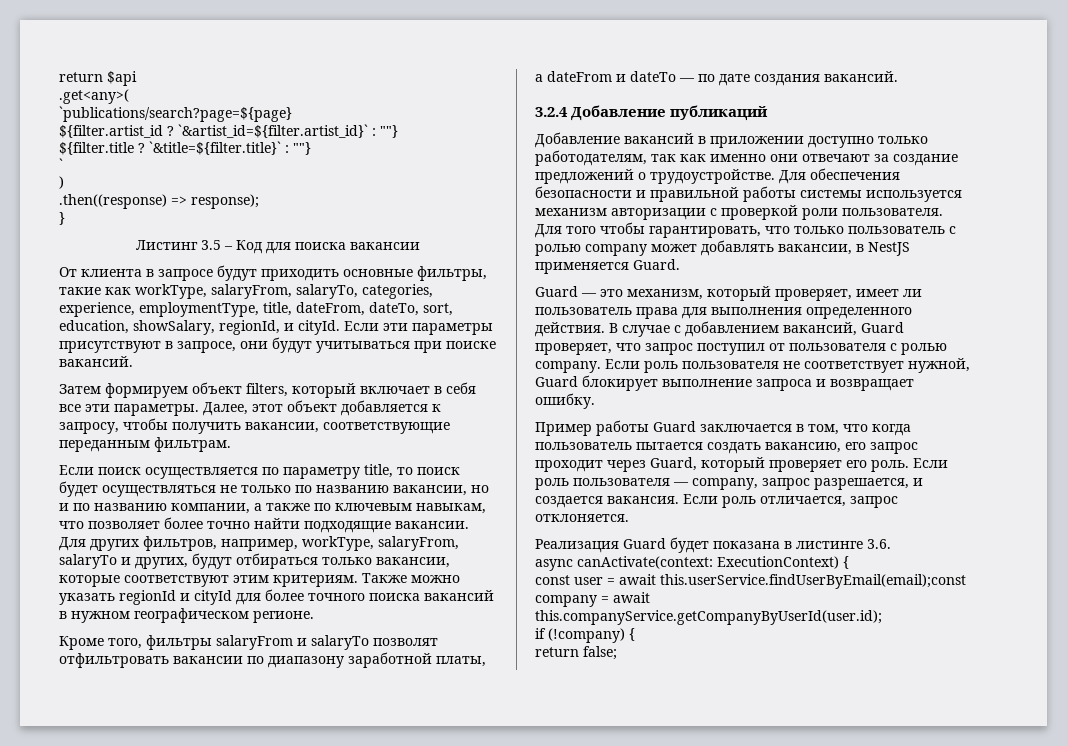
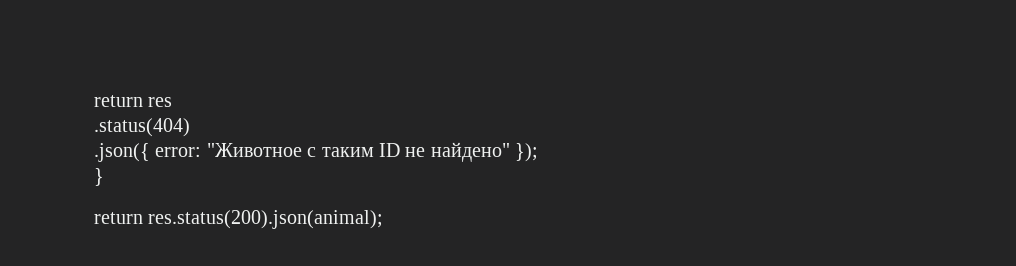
- return $api
- .get<any>(
- `publications/search?page=${page}
- ${filter.artist_id ? `&artist_id=${filter.artist_id}` : ""}
- ${filter.title ? `&title=${filter.title}` : ""}
- `
- )
- .then((response) => response);
+ return res
+ .status(404)
+ .json({ error: "Животное с таким ID не найдено" });
  }
- Листинг 3.5 – Код для поиска вакансии
- От клиента в запросе будут приходить основные фильтры, такие как workType, salaryFrom, salaryTo, categories, experience, employmentType, title, dateFrom, dateTo, sort, education, showSalary, regionId, и cityId. Если эти параметры присутствуют в запросе, они будут учитываться при поиске вакансий.
- Затем формируем объект filters, который включает в себя все эти параметры. Далее, этот объект добавляется к запросу, чтобы получить вакансии, соответствующие переданным фильтрам.
- Если поиск осуществляется по параметру title, то поиск будет осуществляться не только по названию вакансии, но и по названию компании, а также по ключевым навыкам, что позволяет более точно найти подходящие вакансии. Для других фильтров, например, workType, salaryFrom, salaryTo и других, будут отбираться только вакансии, которые соответствуют этим критериям. Также можно указать regionId и cityId для более точного поиска вакансий в нужном географическом регионе.
- Кроме того, фильтры salaryFrom и salaryTo позволят отфильтровать вакансии по диапазону заработной платы, а dateFrom и dateTo — по дате создания вакансий.
- 3.2.4 Добавление публикаций
- Добавление вакансий в приложении доступно только работодателям, так как именно они отвечают за создание предложений о трудоустройстве. Для обеспечения безопасности и правильной работы системы используется механизм авторизации с проверкой роли пользователя. Для того чтобы гарантировать, что только пользователь с ролью company может добавлять вакансии, в NestJS применяется Guard.
- Guard — это механизм, который проверяет, имеет ли пользователь права для выполнения определенного действия. В случае с добавлением вакансий, Guard проверяет, что запрос поступил от пользователя с ролью company. Если роль пользователя не соответствует нужной, Guard блокирует выполнение запроса и возвращает ошибку.
- Пример работы Guard заключается в том, что когда пользователь пытается создать вакансию, его запрос проходит через Guard, который проверяет его роль. Если роль пользователя — company, запрос разрешается, и создается вакансия. Если роль отличается, запрос отклоняется.
- Реализация Guard будет показана в листинге 3.6.
- async canActivate(context: ExecutionContext) {
- const user = await this.userService.findUserByEmail(email);const company = await this.companyService.getCompanyByUserId(user.id);
- if (!company) {
- return false;
+ return res.status(200).json(animal);

